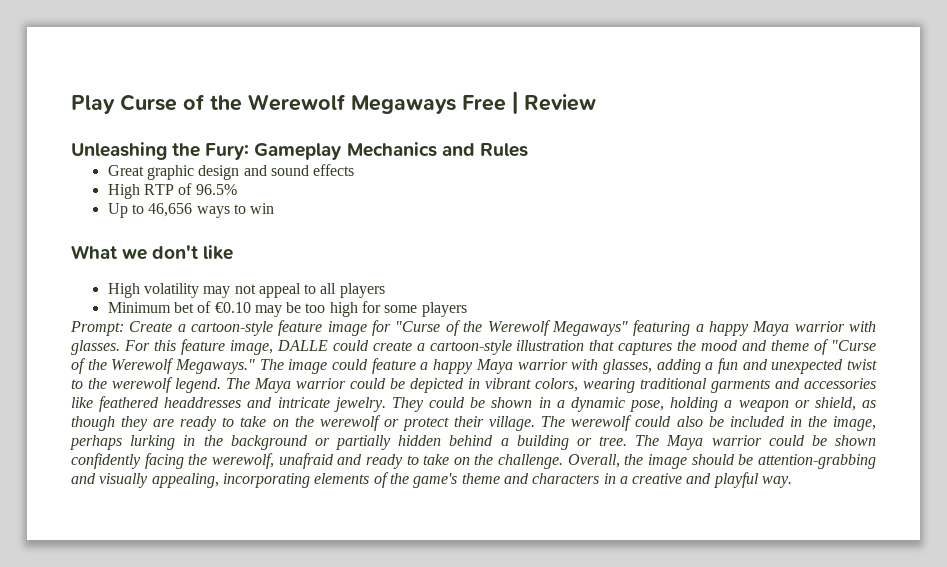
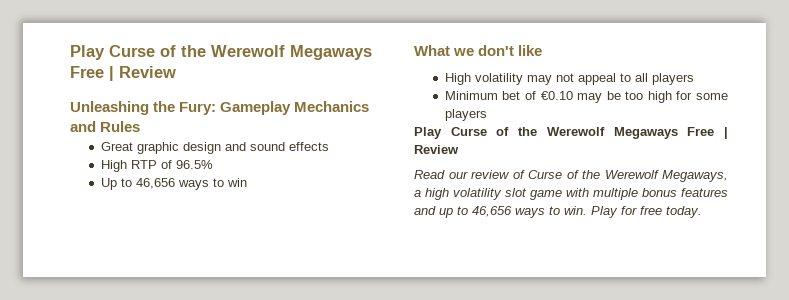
  Minimum bet of €0.10 may be too high for some players
- Prompt: Create a cartoon-style feature image for "Curse of the Werewolf Megaways" featuring a happy Maya warrior with glasses. For this feature image, DALLE could create a cartoon-style illustration that captures the mood and theme of "Curse of the Werewolf Megaways." The image could feature a happy Maya warrior with glasses, adding a fun and unexpected twist to the werewolf legend. The Maya warrior could be depicted in vibrant colors, wearing traditional garments and accessories like feathered headdresses and intricate jewelry. They could be shown in a dynamic pose, holding a weapon or shield, as though they are ready to take on the werewolf or protect their village. The werewolf could also be included in the image, perhaps lurking in the background or partially hidden behind a building or tree. The Maya warrior could be shown confidently facing the werewolf, unafraid and ready to take on the challenge. Overall, the image should be attention-grabbing and visually appealing, incorporating elements of the game's theme and characters in a creative and playful way.
+ Play Curse of the Werewolf Megaways Free | Review
+ Read our review of Curse of the Werewolf Megaways, a high volatility slot game with multiple bonus features and up to 46,656 ways to win. Play for free today.

